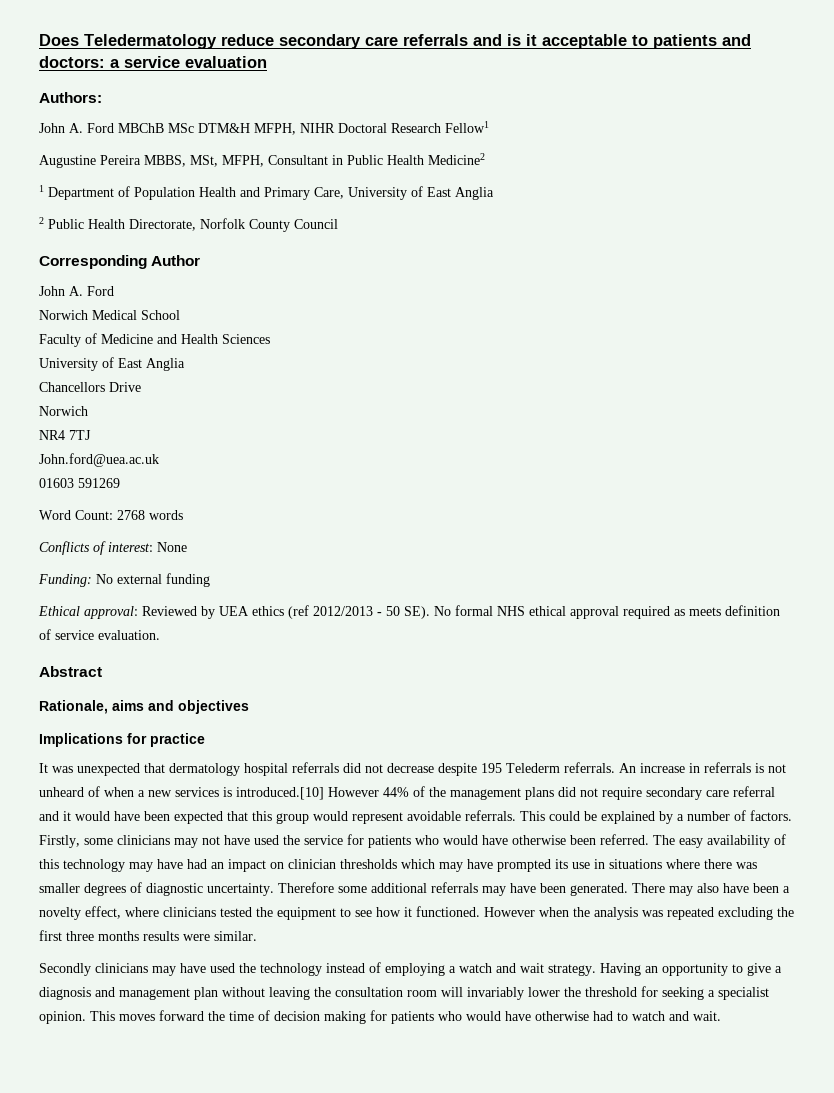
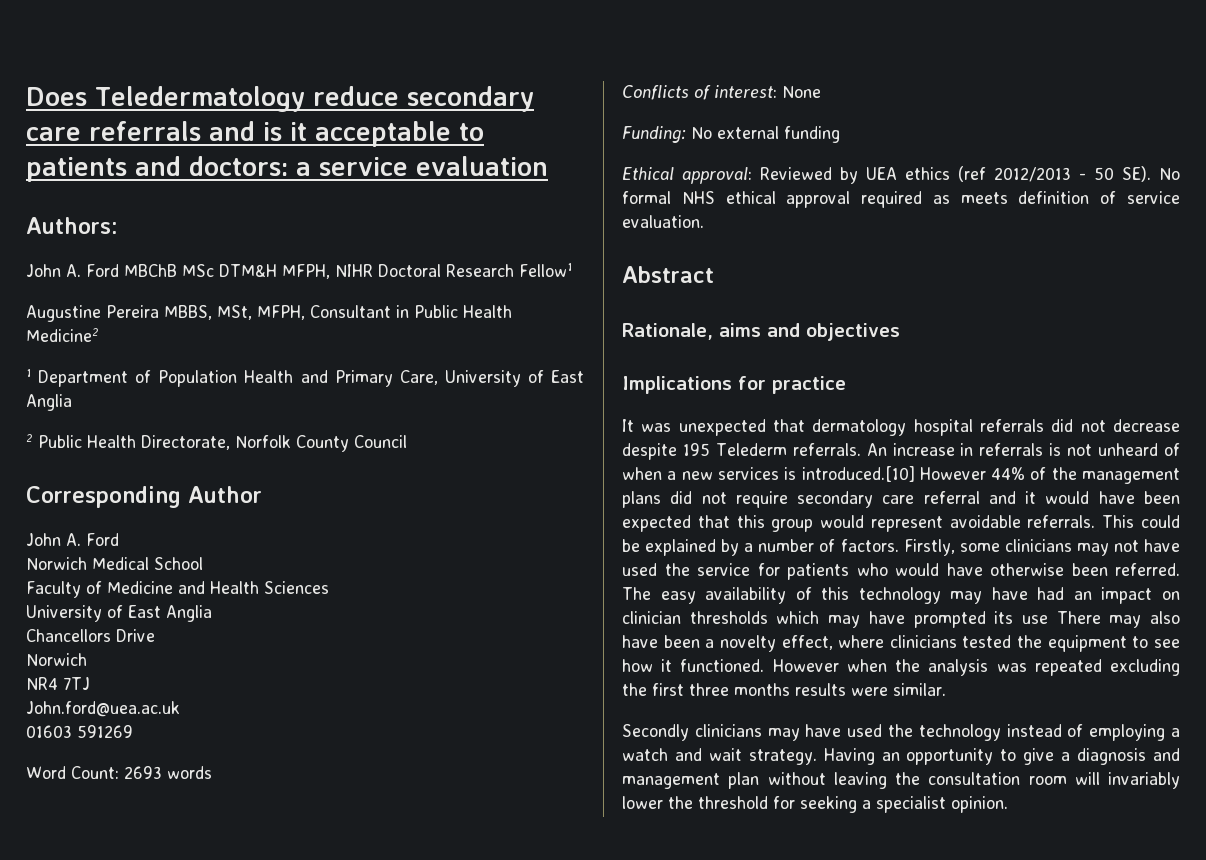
- Word Count: 2768 words
+ Word Count: 2693 words
- The easy availability of this technology may have had an impact on clinician thresholds which may have prompted its use in situations where there was smaller degrees of diagnostic uncertainty. Therefore some additional referrals may have been generated. There may also have been a novelty effect, where clinicians tested the equipment to see how it functioned.
+ The easy availability of this technology may have had an impact on clinician thresholds which may have prompted its use There may also have been a novelty effect, where clinicians tested the equipment to see how it functioned.
- This moves forward the time of decision making for patients who would have otherwise had to watch and wait.

